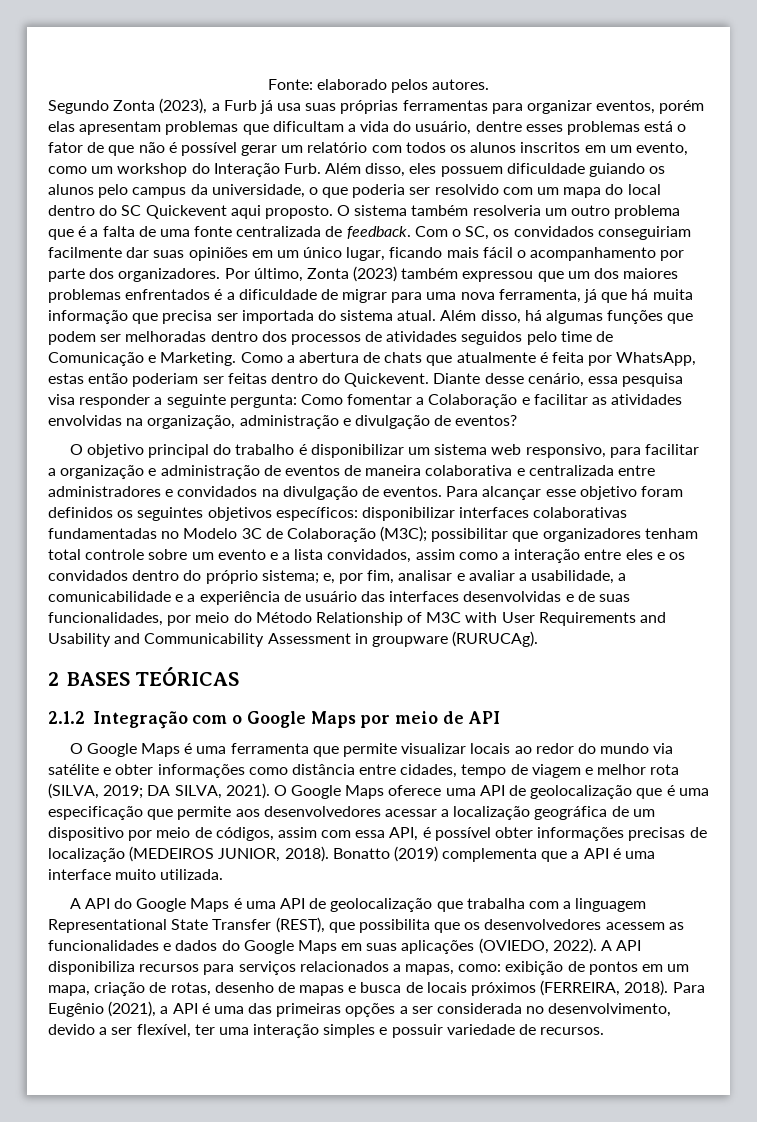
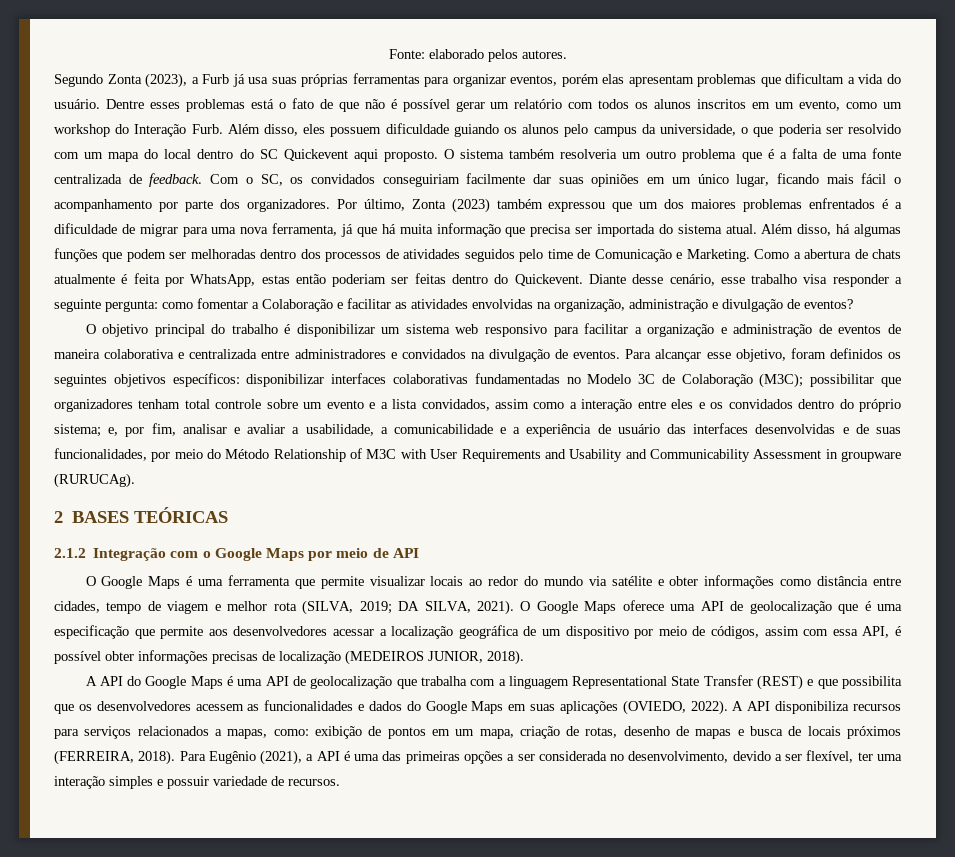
- Segundo Zonta (2023), a Furb já usa suas próprias ferramentas para organizar eventos, porém elas apresentam problemas que dificultam a vida do usuário, dentre esses problemas está o fator de que não é possível gerar um relatório com todos os alunos inscritos em um evento, como um workshop do Interação Furb.
+ Segundo Zonta (2023), a Furb já usa suas próprias ferramentas para organizar eventos, porém elas apresentam problemas que dificultam a vida do usuário. Dentre esses problemas está o fato de que não é possível gerar um relatório com todos os alunos inscritos em um evento, como um workshop do Interação Furb.
- Como a abertura de chats que atualmente é feita por WhatsApp, estas então poderiam ser feitas dentro do Quickevent.
+ Como a abertura de chats atualmente é feita por WhatsApp, estas então poderiam ser feitas dentro do Quickevent.
- Diante desse cenário, essa pesquisa visa responder a seguinte pergunta: Como fomentar a Colaboração e facilitar as atividades envolvidas na organização, administração e divulgação de eventos?
+ Diante desse cenário, esse trabalho visa responder a seguinte pergunta: como fomentar a Colaboração e facilitar as atividades envolvidas na organização, administração e divulgação de eventos?
- O objetivo principal do trabalho é disponibilizar um sistema web responsivo, para facilitar a organização e administração de eventos de maneira colaborativa e centralizada entre administradores e convidados na divulgação de eventos.
+ O objetivo principal do trabalho é disponibilizar um sistema web responsivo para facilitar a organização e administração de eventos de maneira colaborativa e centralizada entre administradores e convidados na divulgação de eventos.
- Para alcançar esse objetivo foram definidos os seguintes objetivos específicos:
+ Para alcançar esse objetivo, foram definidos os seguintes objetivos específicos:
- Bonatto (2019) complementa que a API é uma interface muito utilizada.
- A API do Google Maps é uma API de geolocalização que trabalha com a linguagem Representational State Transfer (REST), que possibilita que os desenvolvedores acessem as funcionalidades e dados do Google Maps em suas aplicações (OVIEDO, 2022).
+ A API do Google Maps é uma API de geolocalização que trabalha com a linguagem Representational State Transfer (REST) e que possibilita que os desenvolvedores acessem as funcionalidades e dados do Google Maps em suas aplicações (OVIEDO, 2022).

